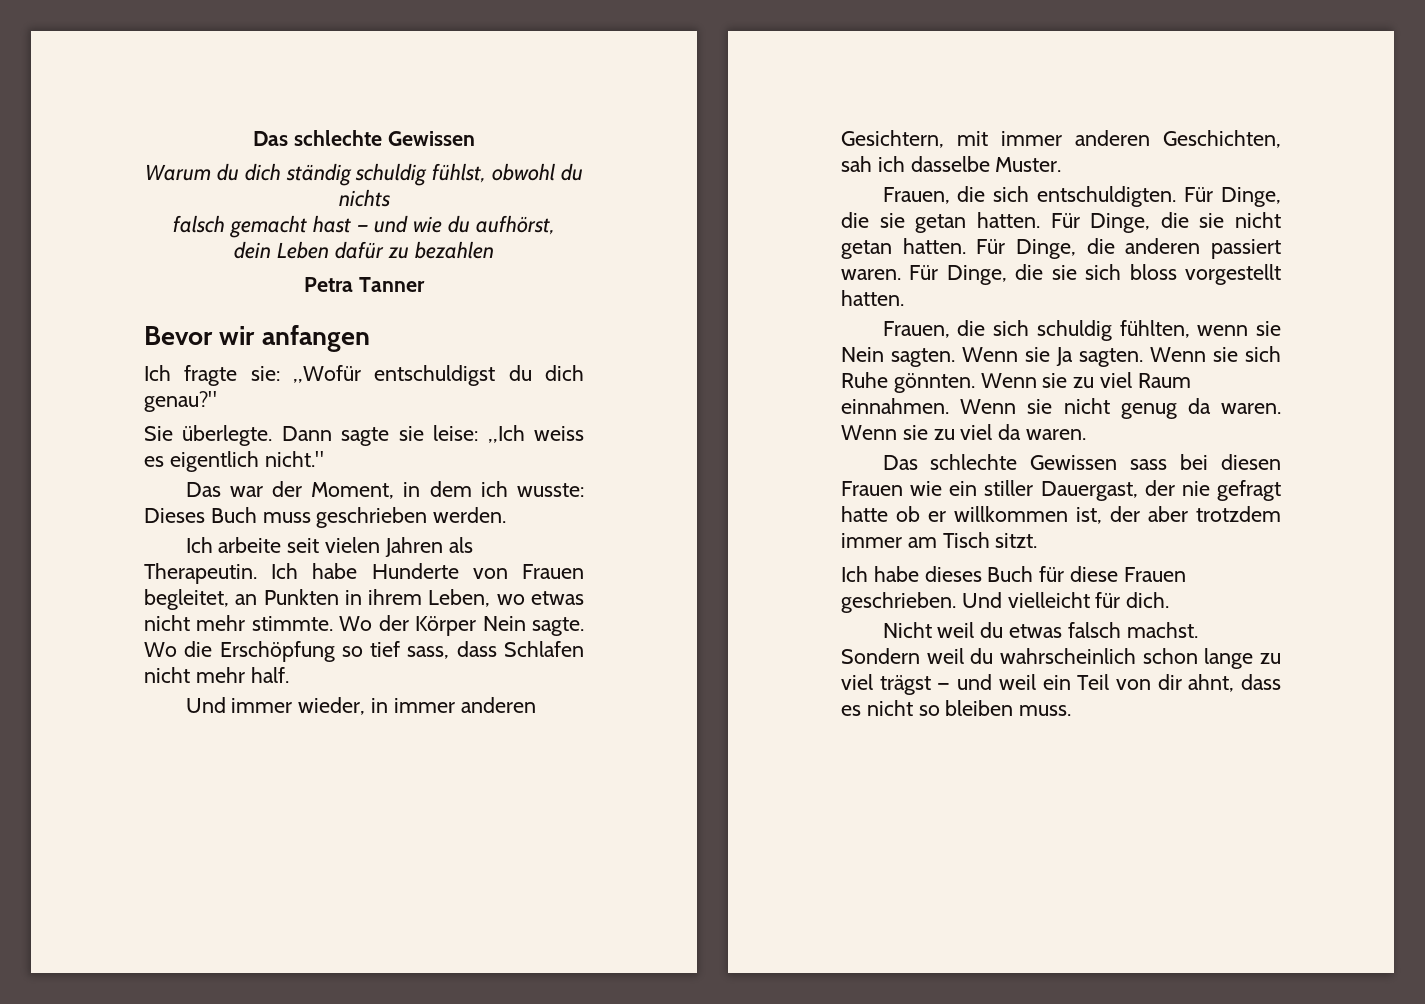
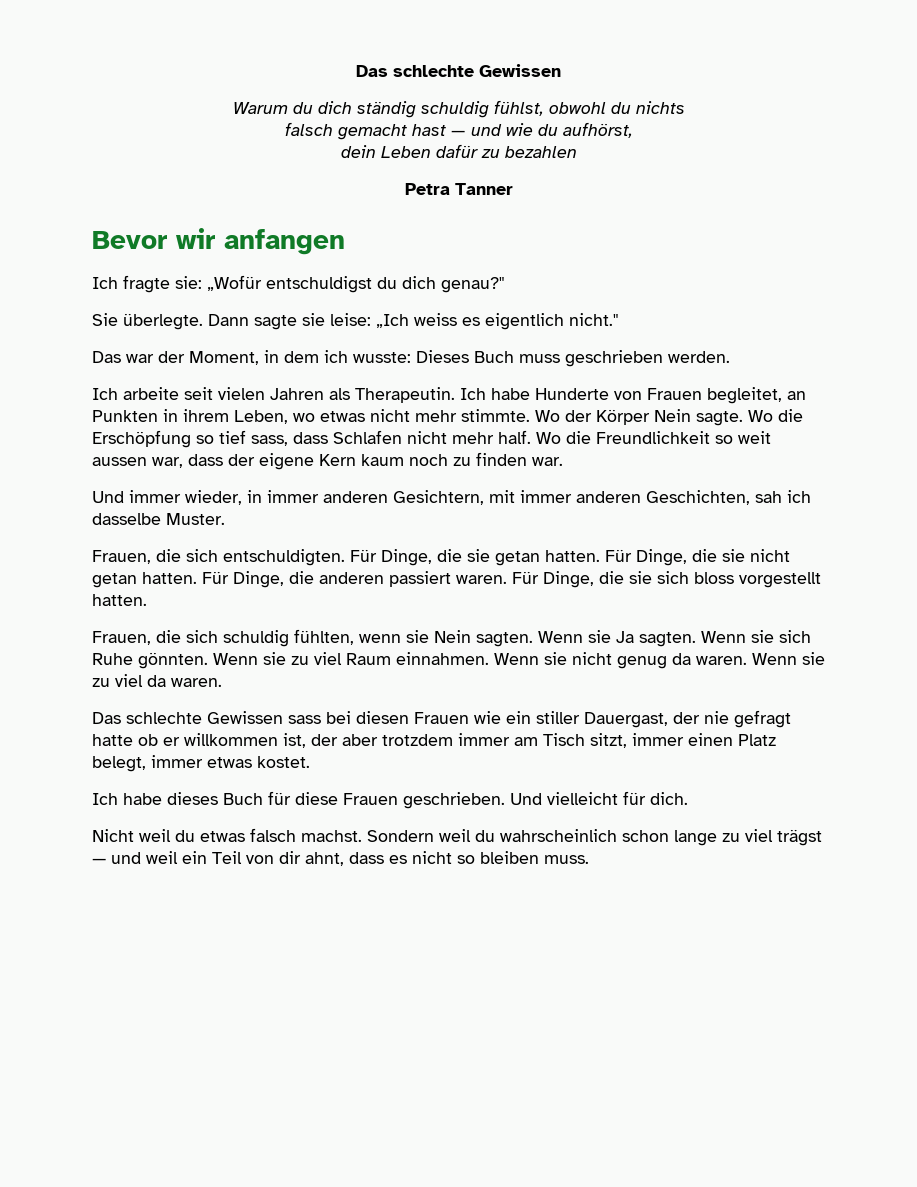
+ Wo die Freundlichkeit so weit aussen war, dass der eigene Kern kaum noch zu finden war.
- Das schlechte Gewissen sass bei diesen Frauen wie ein stiller Dauergast, der nie gefragt hatte ob er willkommen ist, der aber trotzdem immer am Tisch sitzt.
+ Das schlechte Gewissen sass bei diesen Frauen wie ein stiller Dauergast, der nie gefragt hatte ob er willkommen ist, der aber trotzdem immer am Tisch sitzt, immer einen Platz belegt, immer etwas kostet.

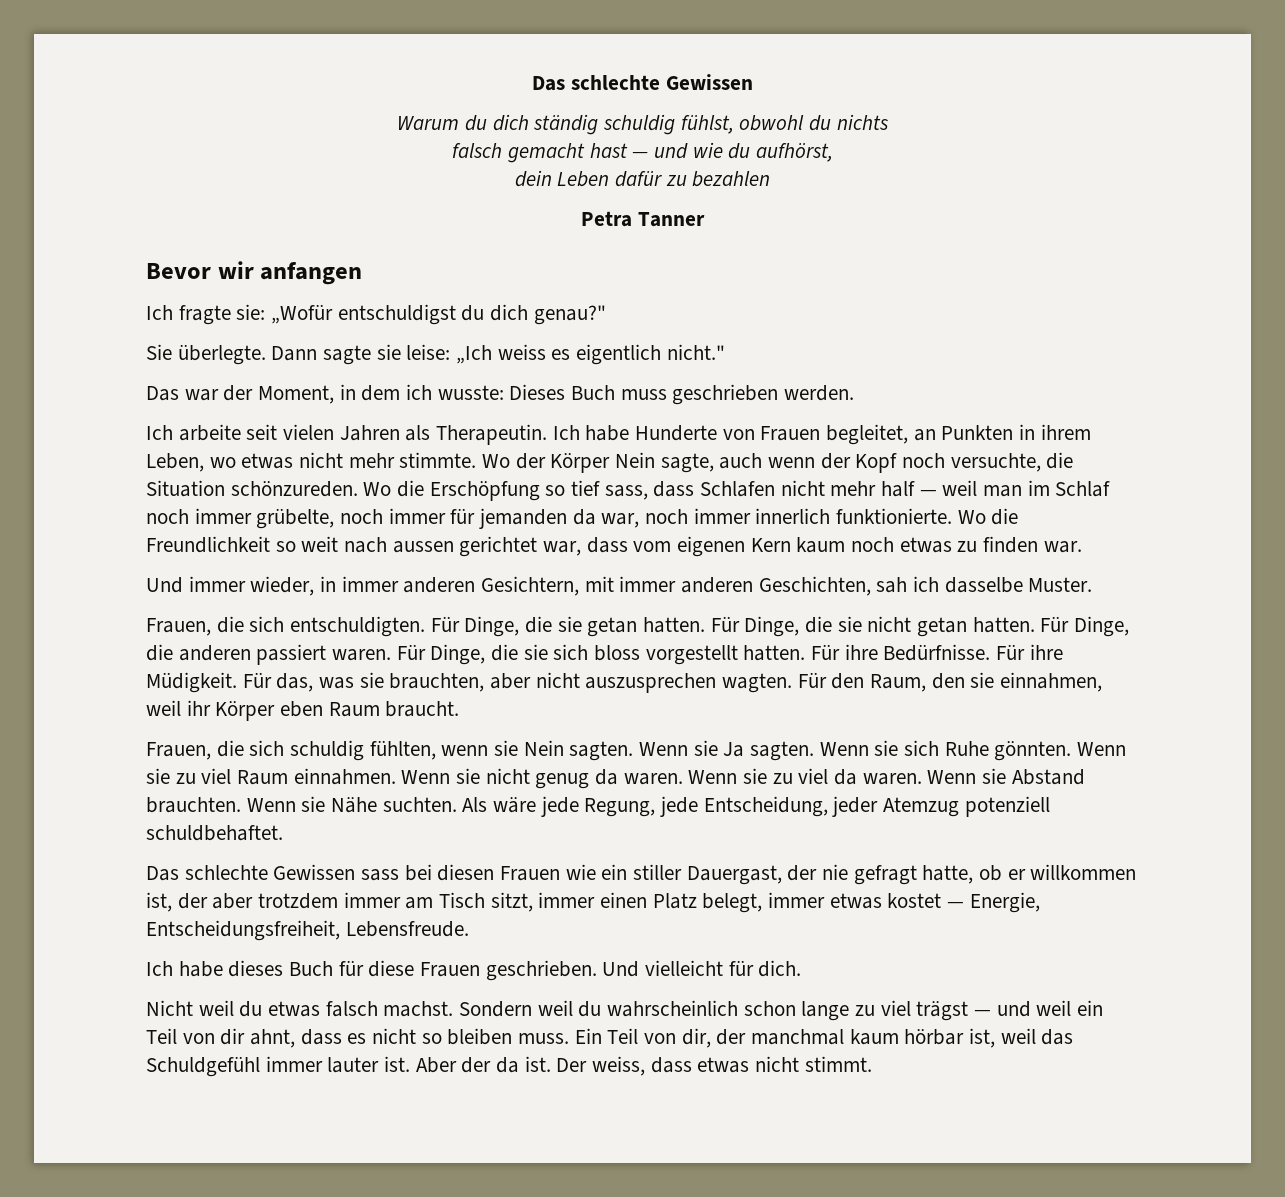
- Wo der Körper Nein sagte.
+ Wo der Körper Nein sagte, auch wenn der Kopf noch versuchte, die Situation schönzureden.
- Wo die Erschöpfung so tief sass, dass Schlafen nicht mehr half.
+ Wo die Erschöpfung so tief sass, dass Schlafen nicht mehr half — weil man im Schlaf noch immer grübelte, noch immer für jemanden da war, noch immer innerlich funktionierte.
- Wo die Freundlichkeit so weit aussen war, dass der eigene Kern kaum noch zu finden war.
+ Wo die Freundlichkeit so weit nach aussen gerichtet war, dass vom eigenen Kern kaum noch etwas zu finden war.
+ Für ihre Bedürfnisse. Für ihre Müdigkeit. Für das, was sie brauchten, aber nicht auszusprechen wagten. Für den Raum, den sie einnahmen, weil ihr Körper eben Raum braucht.
+ Wenn sie Abstand brauchten. Wenn sie Nähe suchten. Als wäre jede Regung, jede Entscheidung, jeder Atemzug potenziell schuldbehaftet.
- Das schlechte Gewissen sass bei diesen Frauen wie ein stiller Dauergast, der nie gefragt hatte ob er willkommen ist, der aber trotzdem immer am Tisch sitzt, immer einen Platz belegt, immer etwas kostet.
+ Das schlechte Gewissen sass bei diesen Frauen wie ein stiller Dauergast, der nie gefragt hatte, ob er willkommen ist, der aber trotzdem immer am Tisch sitzt, immer einen Platz belegt, immer etwas kostet — Energie, Entscheidungsfreiheit, Lebensfreude.
+ Ein Teil von dir, der manchmal kaum hörbar ist, weil das Schuldgefühl immer lauter ist. Aber der da ist. Der weiss, dass etwas nicht stimmt.

